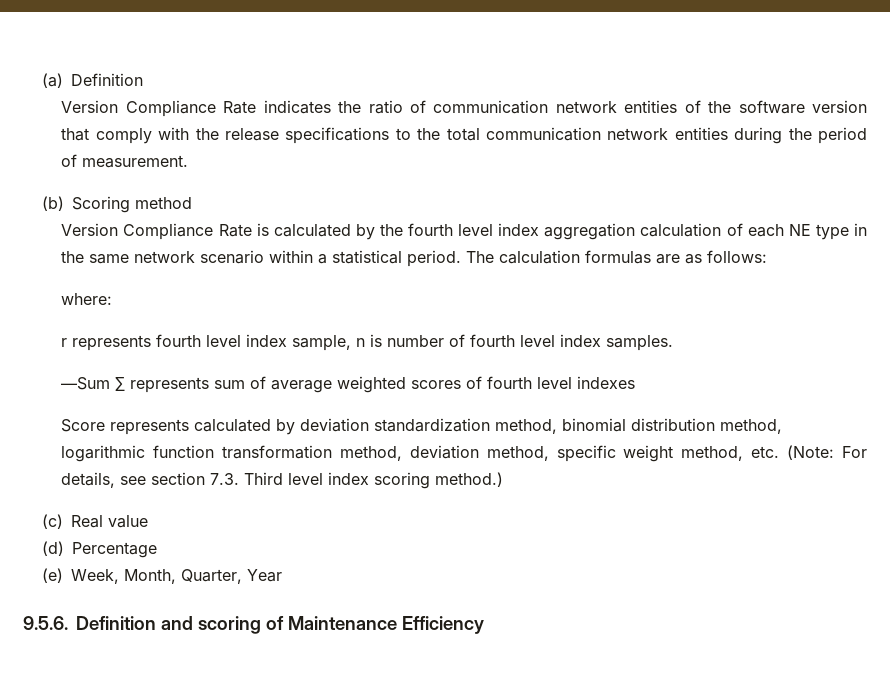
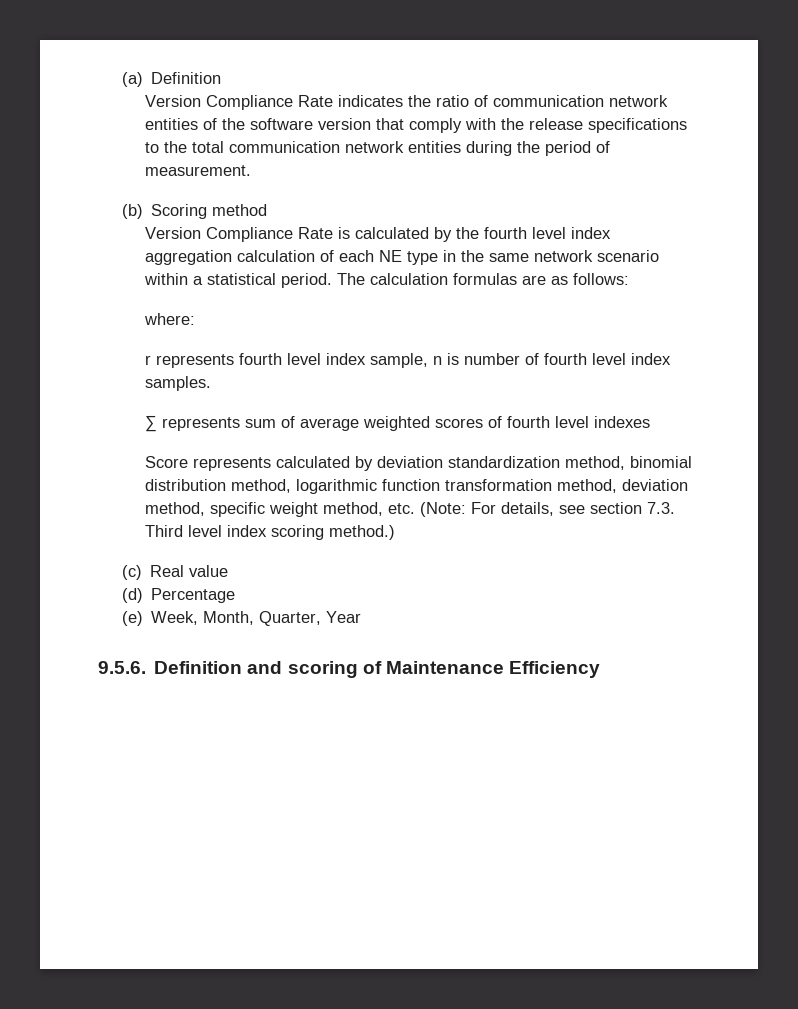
- —Sum ∑ represents sum of average weighted scores of fourth level indexes
+ ∑ represents sum of average weighted scores of fourth level indexes

